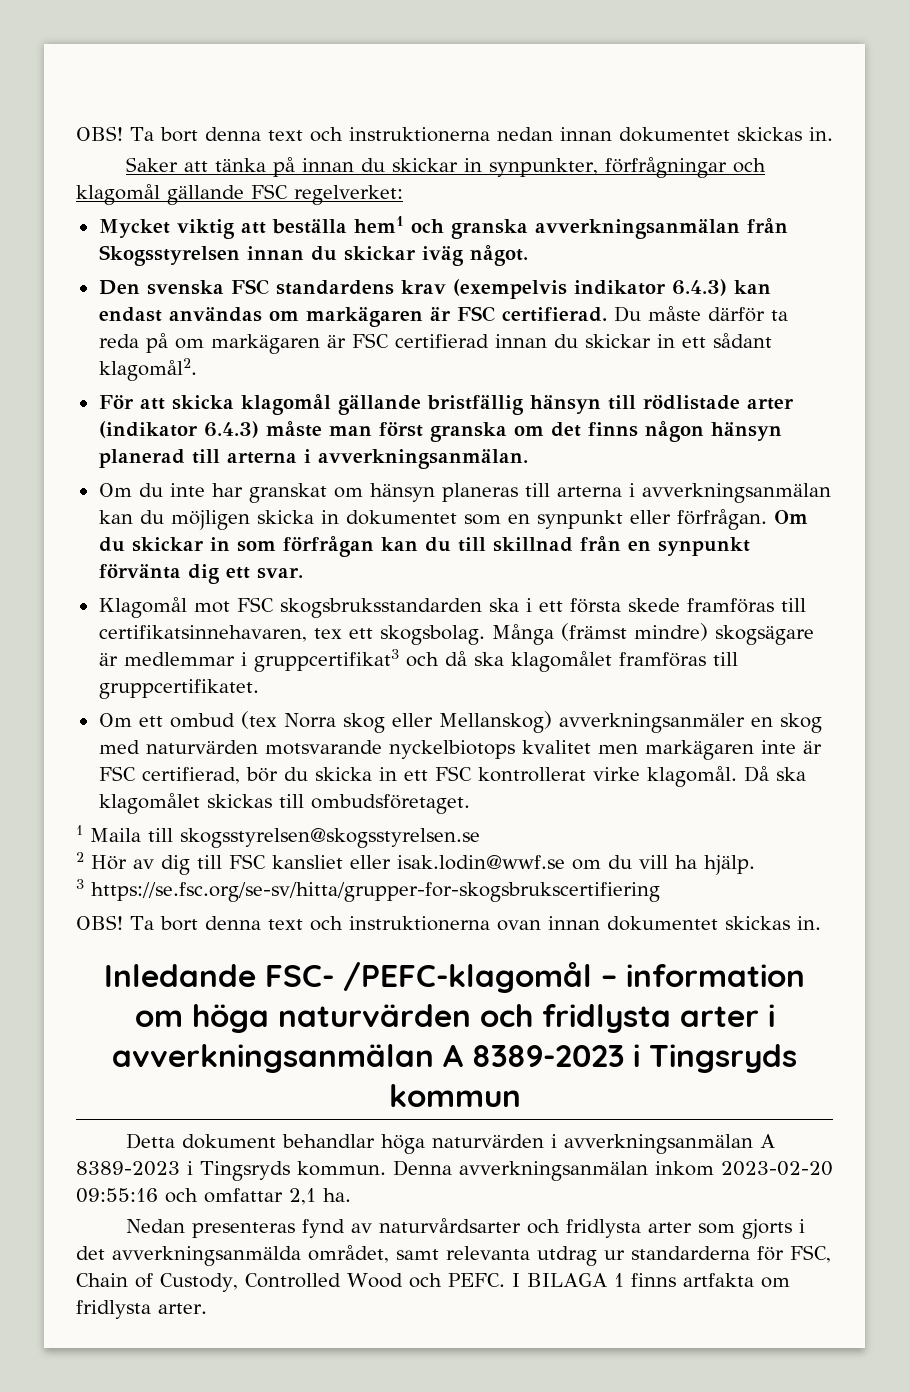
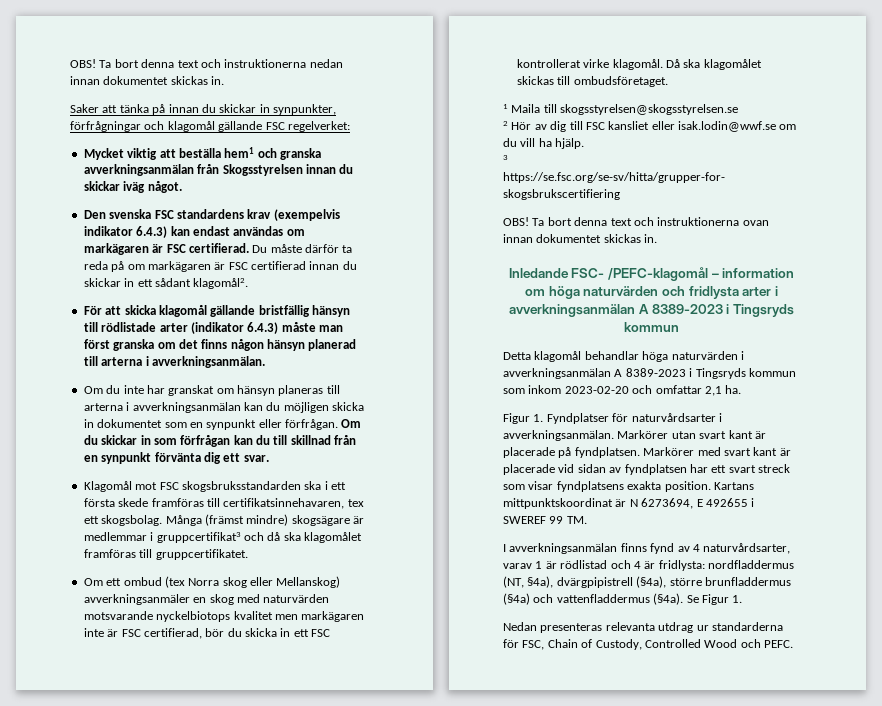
- Detta dokument behandlar höga naturvärden i avverkningsanmälan A 8389-2023 i Tingsryds kommun. Denna avverkningsanmälan inkom 2023-02-20 09:55:16 och omfattar 2,1 ha.
+ Detta klagomål behandlar höga naturvärden i avverkningsanmälan A 8389-2023 i Tingsryds kommun som inkom 2023-02-20 och omfattar 2,1 ha.
- Nedan presenteras fynd av naturvårdsarter och fridlysta arter som gjorts i det avverkningsanmälda området, samt relevanta utdrag ur standarderna för FSC, Chain of Custody, Controlled Wood och PEFC. I BILAGA 1 finns artfakta om fridlysta arter.
+ Figur 1. Fyndplatser för naturvårdsarter i avverkningsanmälan. Markörer utan svart kant är placerade på fyndplatsen. Markörer med svart kant är placerade vid sidan av fyndplatsen har ett svart streck som visar fyndplatsens exakta position. Kartans mittpunktskoordinat är N 6273694, E 492655 i SWEREF 99 TM.
+ I avverkningsanmälan finns fynd av 4 naturvårdsarter, varav 1 är rödlistad och 4 är fridlysta: nordfladdermus (NT, §4a), dvärgpipistrell (§4a), större brunfladdermus (§4a) och vattenfladdermus (§4a). Se Figur 1.
+ Nedan presenteras relevanta utdrag ur standarderna för FSC, Chain of Custody, Controlled Wood och PEFC.

